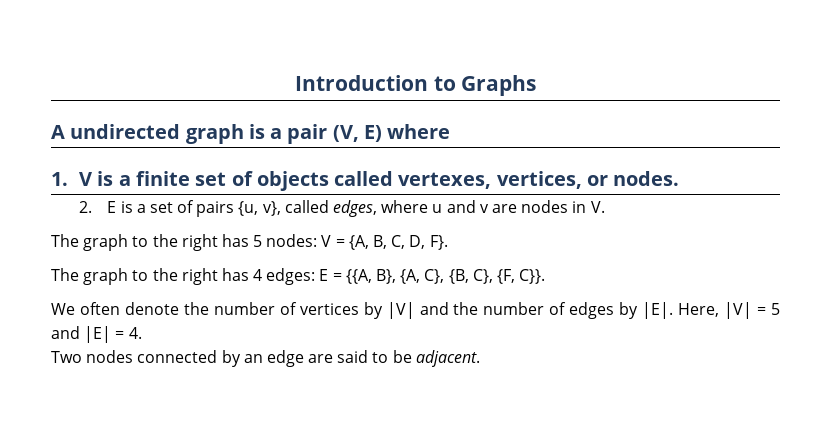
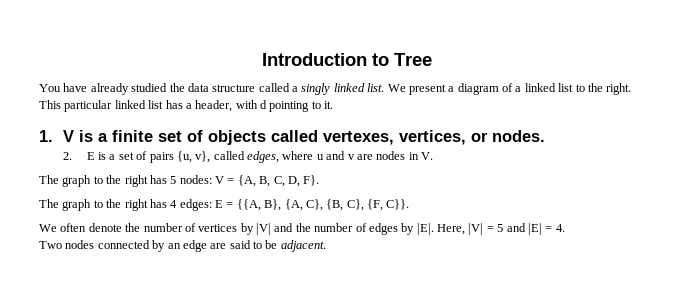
- Introduction to Graphs
- A undirected graph is a pair (V, E) where
+ Introduction to Tree
+ You have already studied the data structure called a singly linked list. We present a diagram of a linked list to the right. This particular linked list has a header, with d pointing to it.

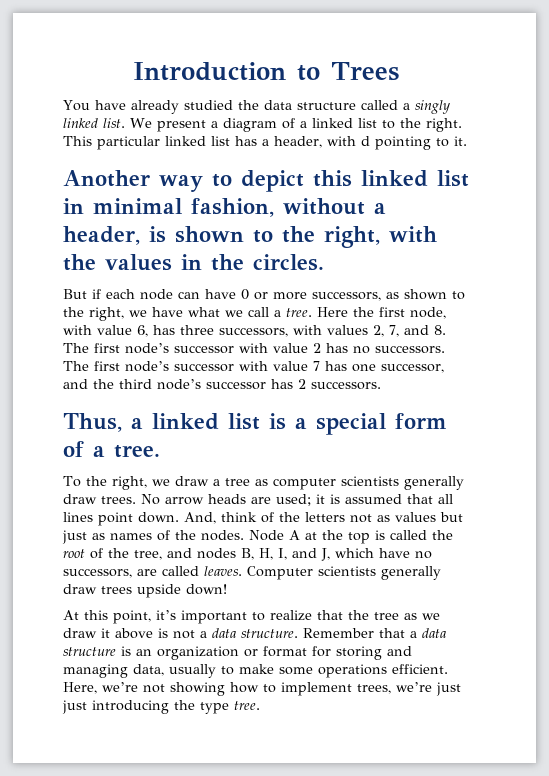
- Introduction to Tree
+ Introduction to Trees
- 1. V is a finite set of objects called vertexes, vertices, or nodes.
- 2. E is a set of pairs {u, v}, called edges, where u and v are nodes in V.
- The graph to the right has 5 nodes: V = {A, B, C, D, F}.
- The graph to the right has 4 edges: E = {{A, B}, {A, C}, {B, C}, {F, C}}.
- We often denote the number of vertices by |V| and the number of edges by |E|. Here, |V| = 5 and |E| = 4.
- Two nodes connected by an edge are said to be adjacent.
+ Another way to depict this linked list in minimal fashion, without a header, is shown to the right, with the values in the circles.
+ But if each node can have 0 or more successors, as shown to the right, we have what we call a tree. Here the first node, with value 6, has three successors, with values 2, 7, and 8. The first node’s successor with value 2 has no successors. The first node’s successor with value 7 has one successor, and the third node’s successor has 2 successors.
+ Thus, a linked list is a special form of a tree.
+ To the right, we draw a tree as computer scientists generally draw trees. No arrow heads are used; it is assumed that all lines point down. And, think of the letters not as values but just as names of the nodes. Node A at the top is called the root of the tree, and nodes B, H, I, and J, which have no successors, are called leaves. Computer scientists generally draw trees upside down!
+ At this point, it’s important to realize that the tree as we draw it above is not a data structure. Remember that a data structure is an organization or format for storing and managing data, usually to make some operations efficient. Here, we’re not showing how to implement trees, we’re just just introducing the type tree.

